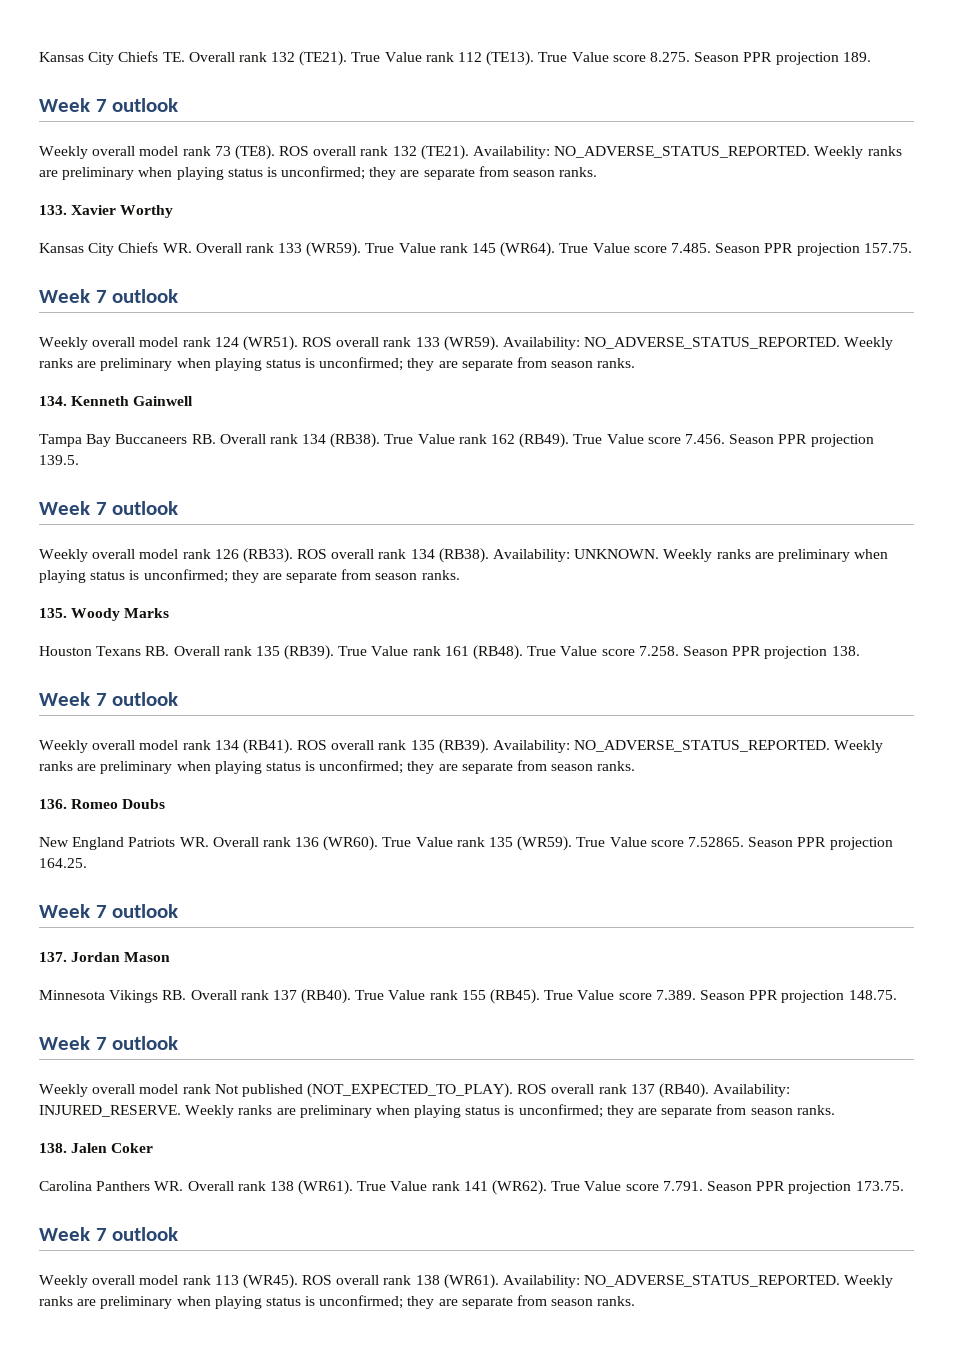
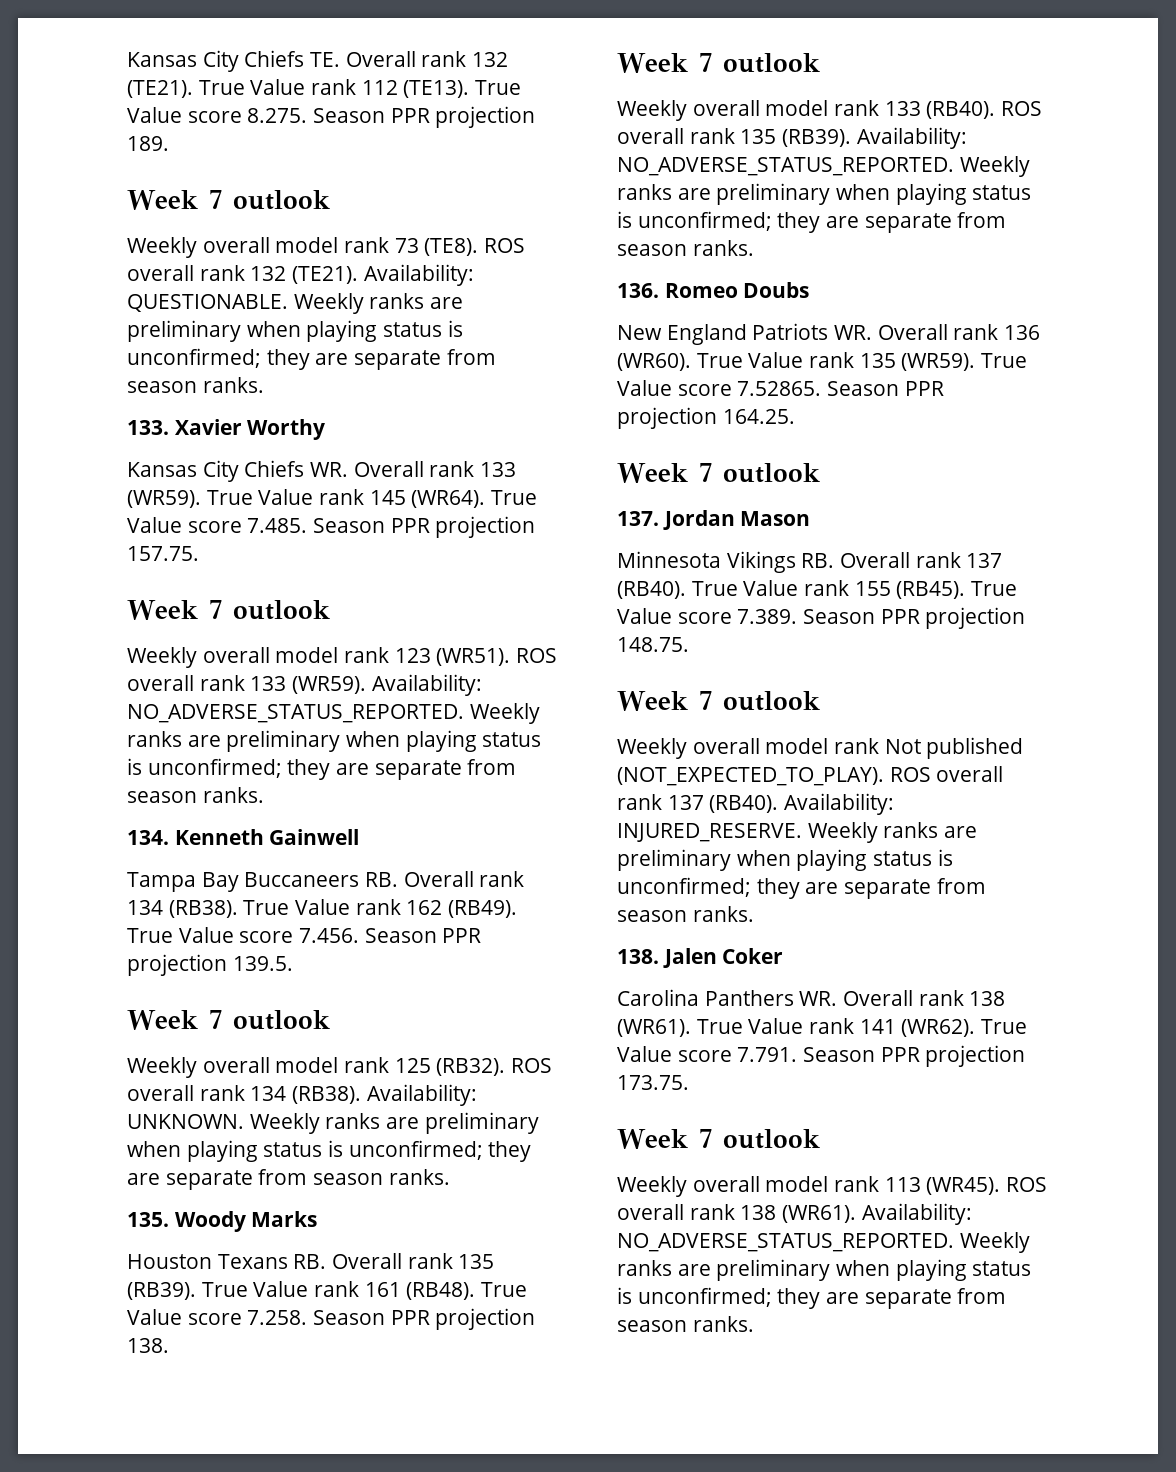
- ROS overall rank 132 (TE21). Availability: NO_ADVERSE_STATUS_REPORTED.
+ ROS overall rank 132 (TE21). Availability: QUESTIONABLE.
- Weekly overall model rank 124 (WR51).
+ Weekly overall model rank 123 (WR51).
- Weekly overall model rank 126 (RB33).
+ Weekly overall model rank 125 (RB32).
- Weekly overall model rank 134 (RB41).
+ Weekly overall model rank 133 (RB40).

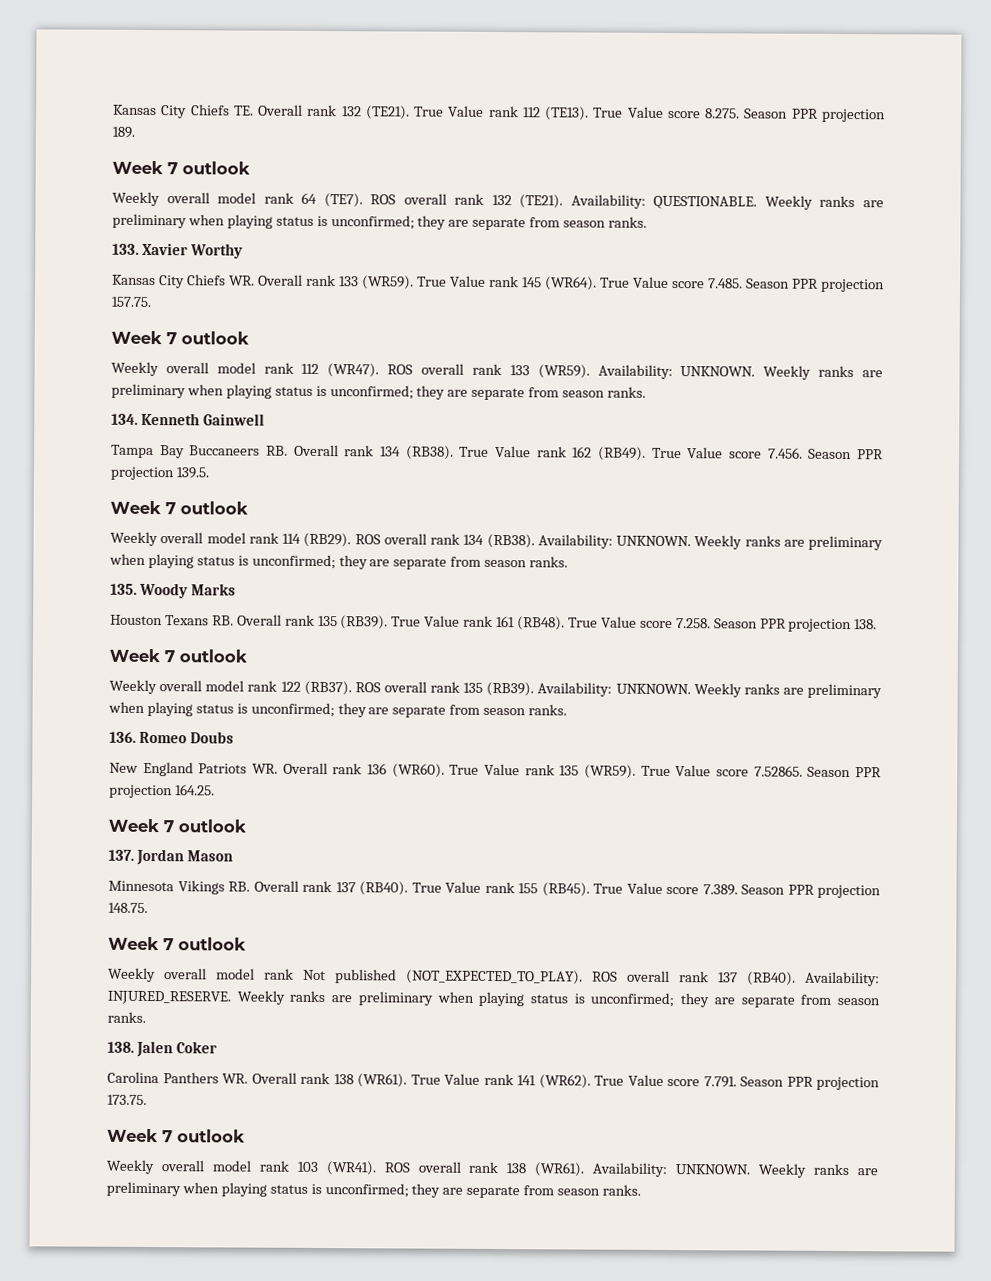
- Weekly overall model rank 73 (TE8).
+ Weekly overall model rank 64 (TE7).
- Weekly overall model rank 123 (WR51).
+ Weekly overall model rank 112 (WR47).
- ROS overall rank 133 (WR59). Availability: NO_ADVERSE_STATUS_REPORTED.
+ ROS overall rank 133 (WR59). Availability: UNKNOWN.
- Weekly overall model rank 125 (RB32).
+ Weekly overall model rank 114 (RB29).
- Weekly overall model rank 133 (RB40).
+ Weekly overall model rank 122 (RB37).
- ROS overall rank 135 (RB39). Availability: NO_ADVERSE_STATUS_REPORTED.
+ ROS overall rank 135 (RB39). Availability: UNKNOWN.
- Weekly overall model rank 113 (WR45).
+ Weekly overall model rank 103 (WR41).
- ROS overall rank 138 (WR61). Availability: NO_ADVERSE_STATUS_REPORTED.
+ ROS overall rank 138 (WR61). Availability: UNKNOWN.

